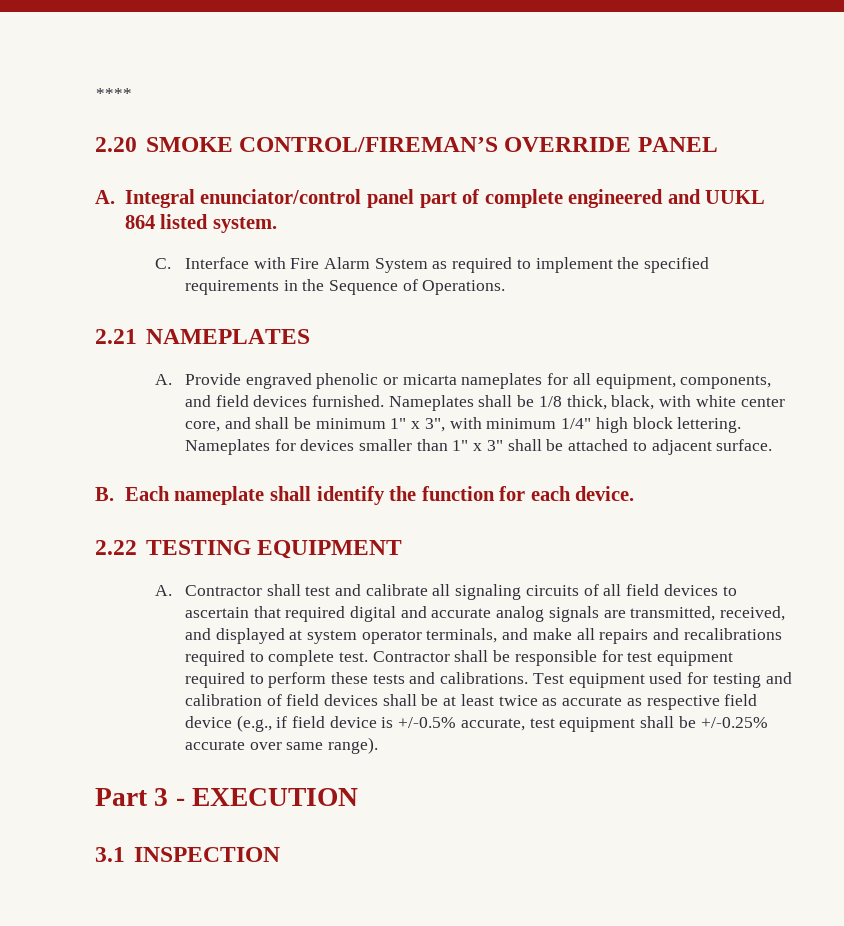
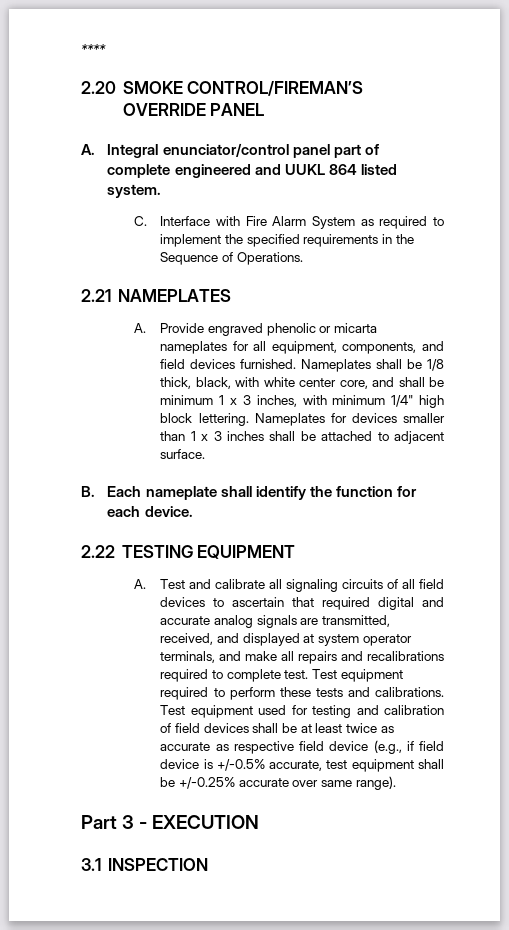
- Nameplates shall be 1/8 thick, black, with white center core, and shall be minimum 1" x 3", with minimum 1/4" high block lettering.
+ Nameplates shall be 1/8 thick, black, with white center core, and shall be minimum 1 x 3 inches, with minimum 1/4" high block lettering.
- Nameplates for devices smaller than 1" x 3" shall be attached to adjacent surface.
+ Nameplates for devices smaller than 1 x 3 inches shall be attached to adjacent surface.
- A. Contractor shall test and calibrate all signaling circuits of all field devices to ascertain that required digital and accurate analog signals are transmitted, received, and displayed at system operator terminals, and make all repairs and recalibrations required to complete test.
+ A. Test and calibrate all signaling circuits of all field devices to ascertain that required digital and accurate analog signals are transmitted, received, and displayed at system operator terminals, and make all repairs and recalibrations required to complete test.
- Contractor shall be responsible for test equipment required to perform these tests and calibrations.
+ Test equipment required to perform these tests and calibrations.

